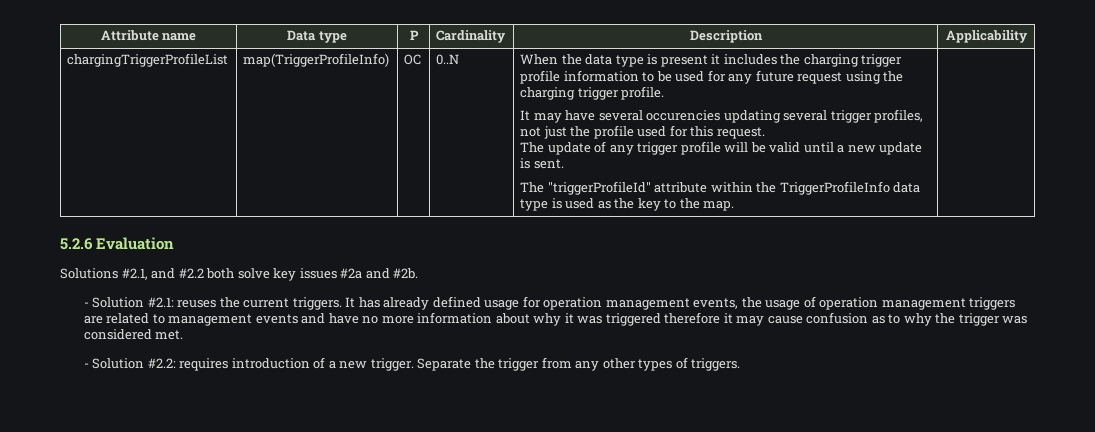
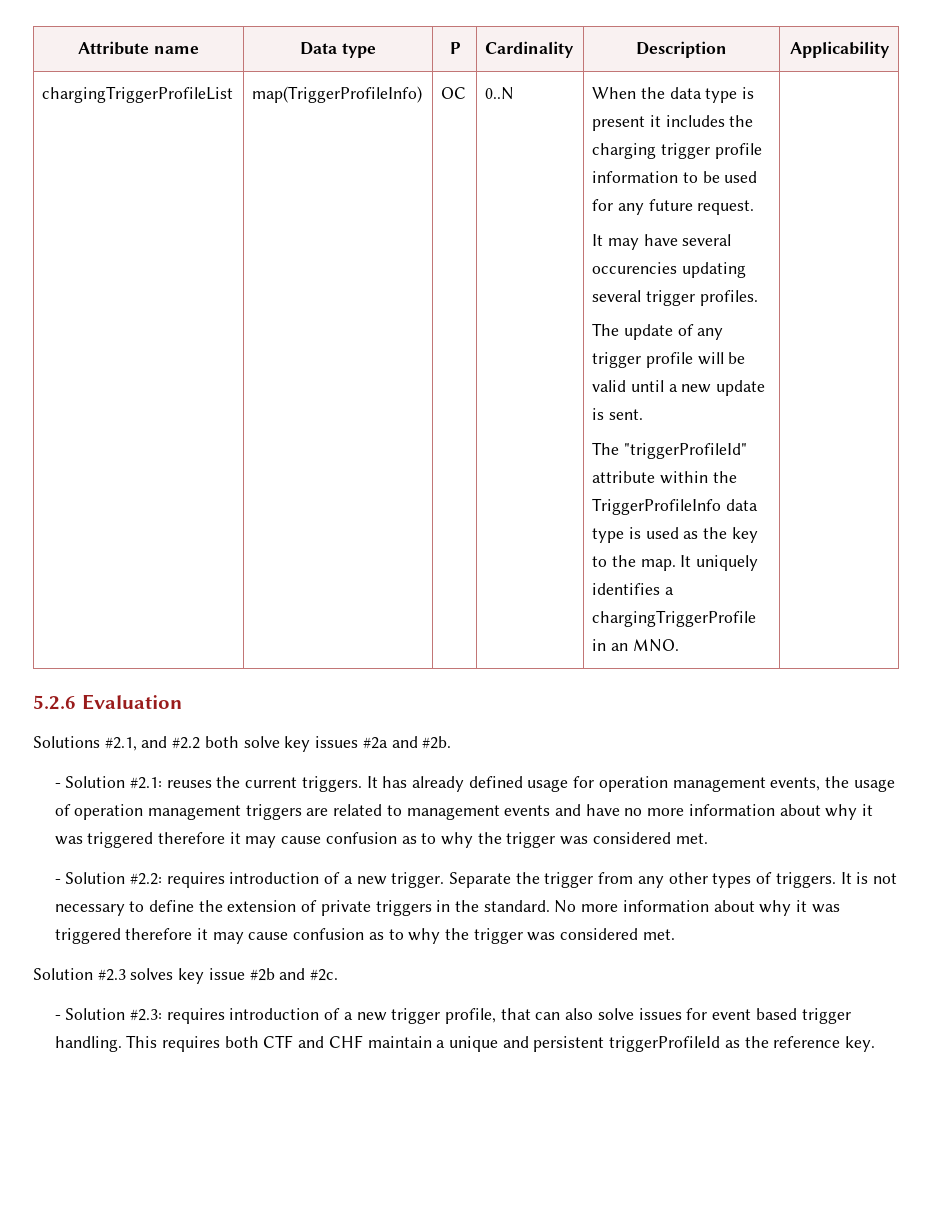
- When the data type is present it includes the charging trigger profile information to be used for any future request using the charging trigger profile.
+ When the data type is present it includes the charging trigger profile information to be used for any future request.
- It may have several occurencies updating several trigger profiles, not just the profile used for this request.
+ It may have several occurencies updating several trigger profiles.
+ It uniquely identifies a chargingTriggerProfile in an MNO.
+ It is not necessary to define the extension of private triggers in the standard. No more information about why it was triggered therefore it may cause confusion as to why the trigger was considered met.
+ Solution #2.3 solves key issue #2b and #2c.
+ - Solution #2.3: requires introduction of a new trigger profile, that can also solve issues for event based trigger handling. This requires both CTF and CHF maintain a unique and persistent triggerProfileId as the reference key.

